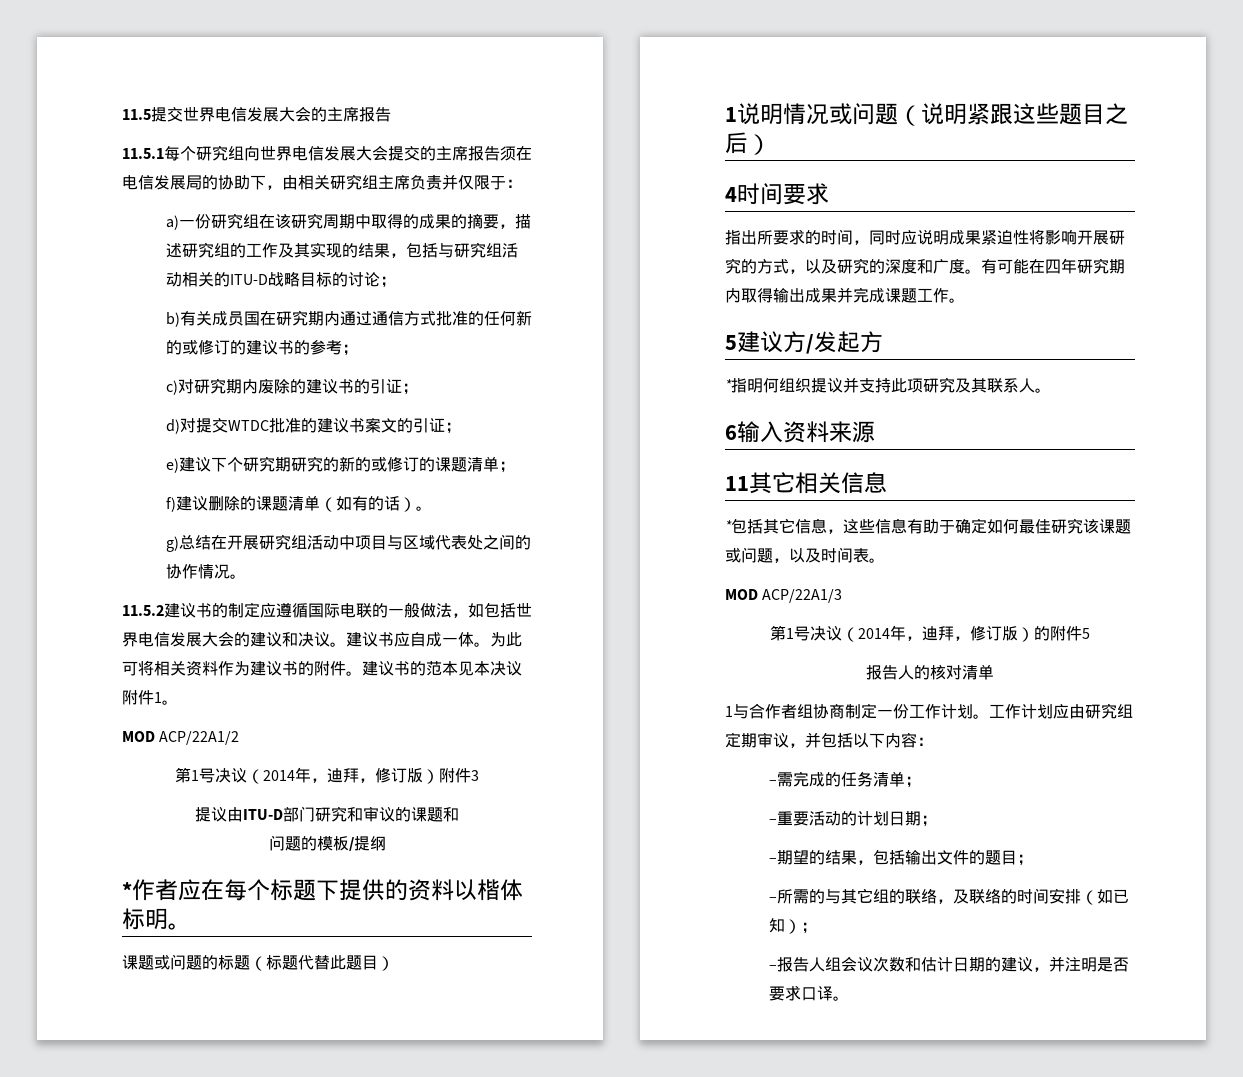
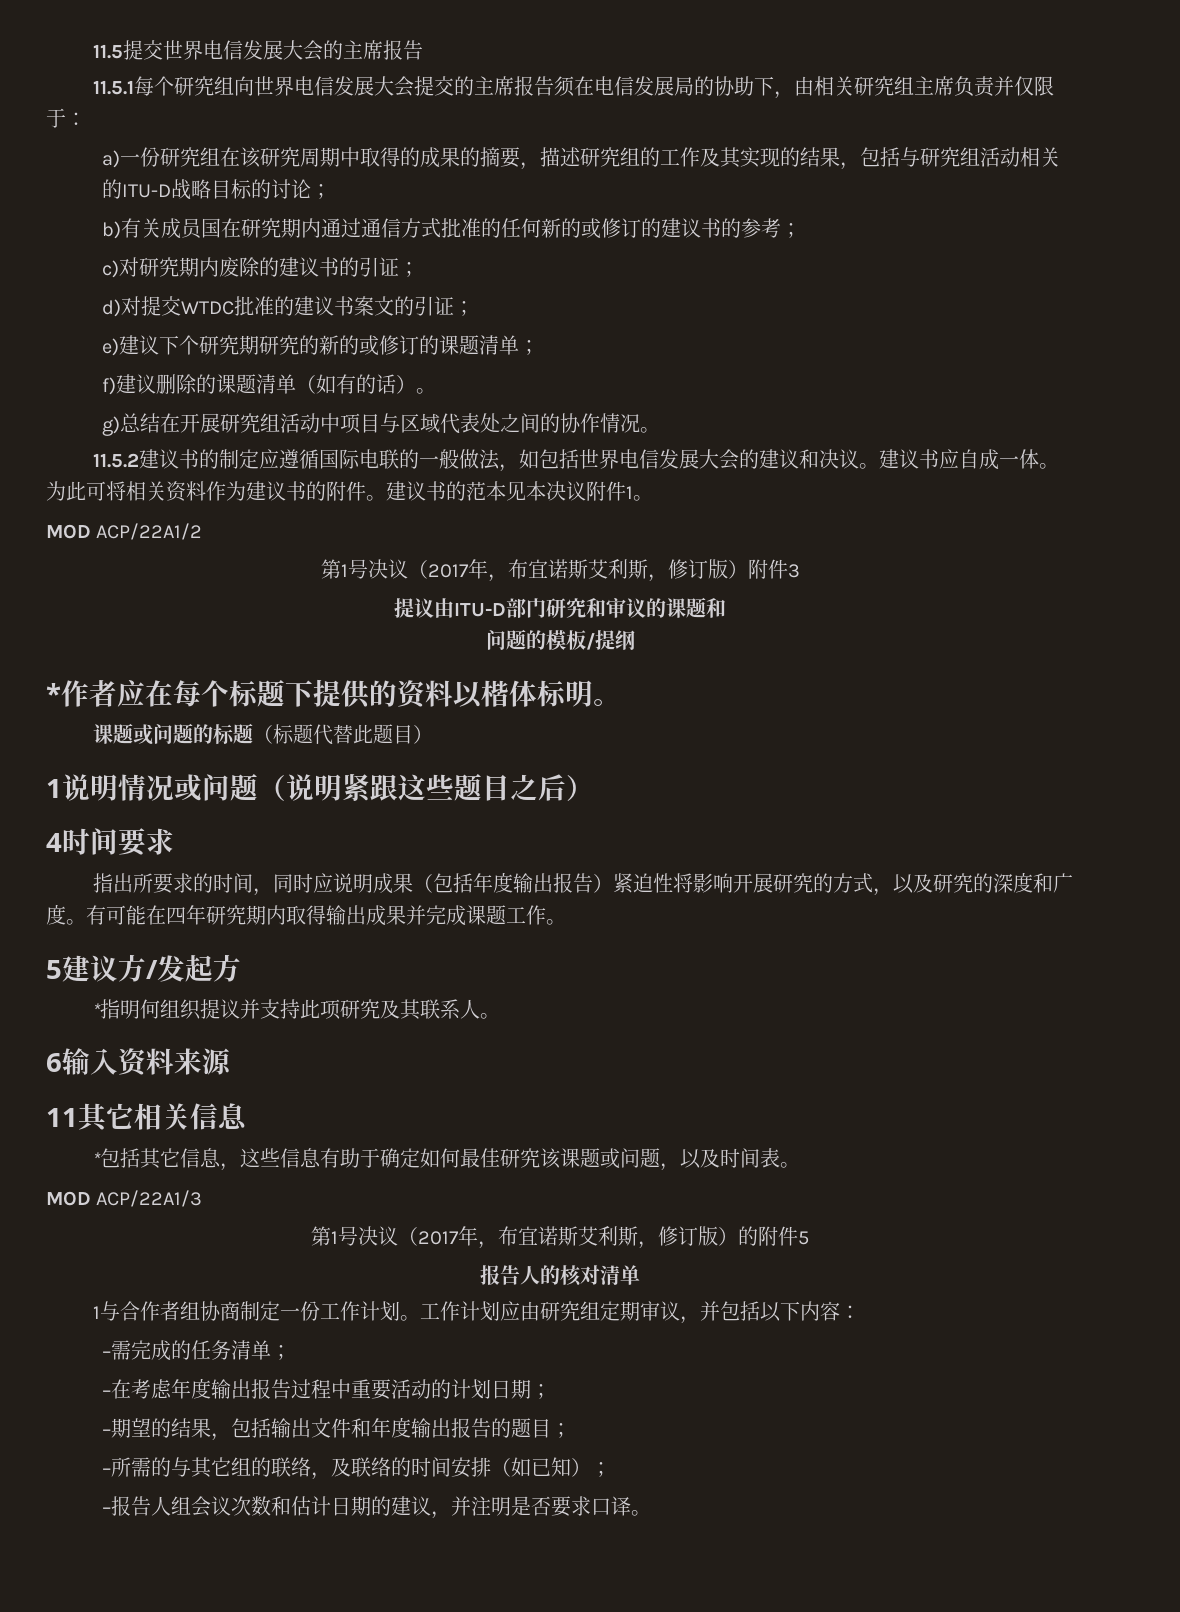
- 第1号决议（2014年，迪拜，修订版）附件3
+ 第1号决议（2017年，布宜诺斯艾利斯，修订版）附件3
- 指出所要求的时间，同时应说明成果紧迫性将影响开展研究的方式，以及研究的深度和广度。
+ 指出所要求的时间，同时应说明成果（包括年度输出报告）紧迫性将影响开展研究的方式，以及研究的深度和广度。
- 第1号决议（2014年，迪拜，修订版）的附件5
+ 第1号决议（2017年，布宜诺斯艾利斯，修订版）的附件5
- –重要活动的计划日期；
+ –在考虑年度输出报告过程中重要活动的计划日期；
- –期望的结果，包括输出文件的题目；
+ –期望的结果，包括输出文件和年度输出报告的题目；

